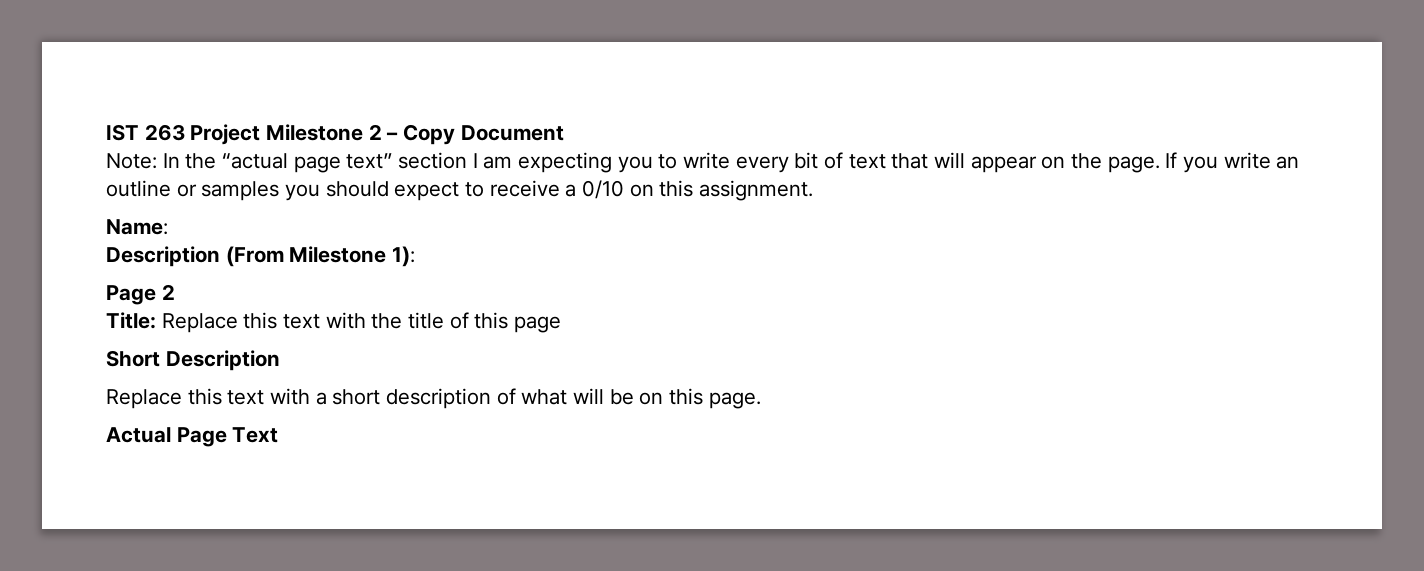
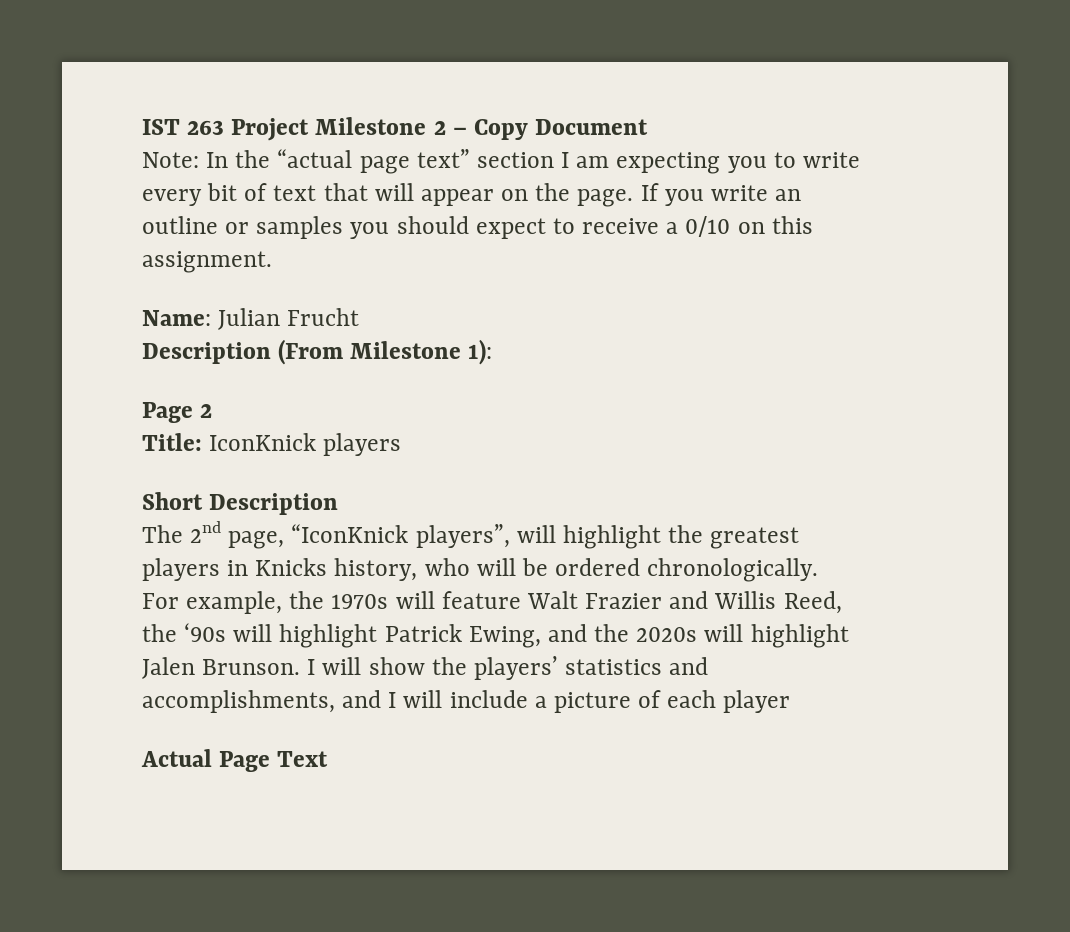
- Name:
+ Name: Julian Frucht
- Title: Replace this text with the title of this page
+ Title: IconKnick players
  Short Description
- Replace this text with a short description of what will be on this page.
+ The 2nd page, “IconKnick players”, will highlight the greatest players in Knicks history, who will be ordered chronologically. For example, the 1970s will feature Walt Frazier and Willis Reed, the ‘90s will highlight Patrick Ewing, and the 2020s will highlight Jalen Brunson. I will show the players’ statistics and accomplishments, and I will include a picture of each player

